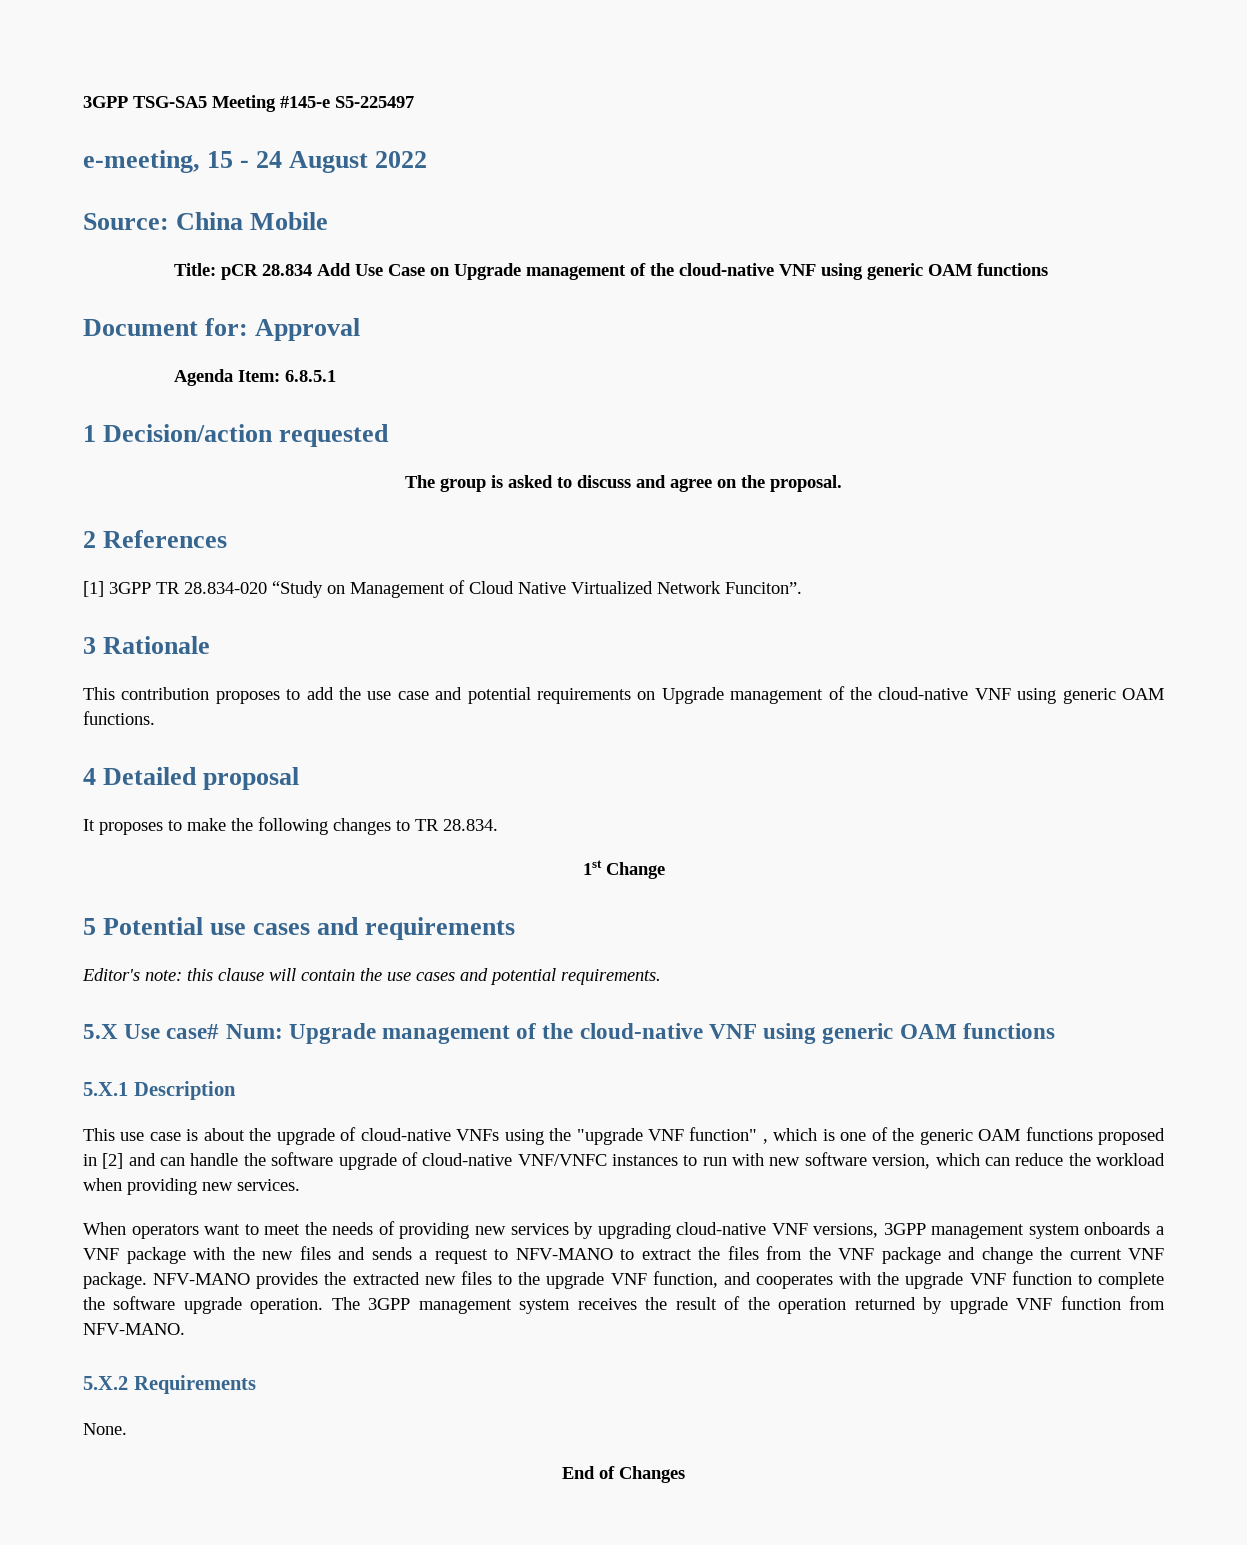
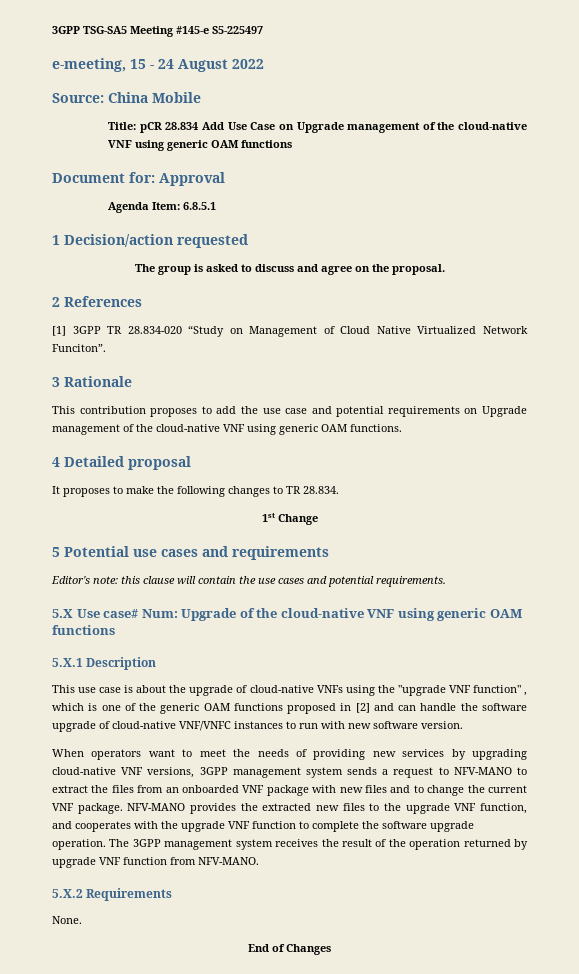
- 5.X Use case# Num: Upgrade management of the cloud-native VNF using generic OAM functions
+ 5.X Use case# Num: Upgrade of the cloud-native VNF using generic OAM functions
- This use case is about the upgrade of cloud-native VNFs using the "upgrade VNF function" , which is one of the generic OAM functions proposed in [2] and can handle the software upgrade of cloud-native VNF/VNFC instances to run with new software version, which can reduce the workload when providing new services.
+ This use case is about the upgrade of cloud-native VNFs using the "upgrade VNF function" , which is one of the generic OAM functions proposed in [2] and can handle the software upgrade of cloud-native VNF/VNFC instances to run with new software version.
- When operators want to meet the needs of providing new services by upgrading cloud-native VNF versions, 3GPP management system onboards a VNF package with the new files and sends a request to NFV-MANO to extract the files from the VNF package and change the current VNF package.
+ When operators want to meet the needs of providing new services by upgrading cloud-native VNF versions, 3GPP management system sends a request to NFV-MANO to extract the files from an onboarded VNF package with new files and to change the current VNF package.

